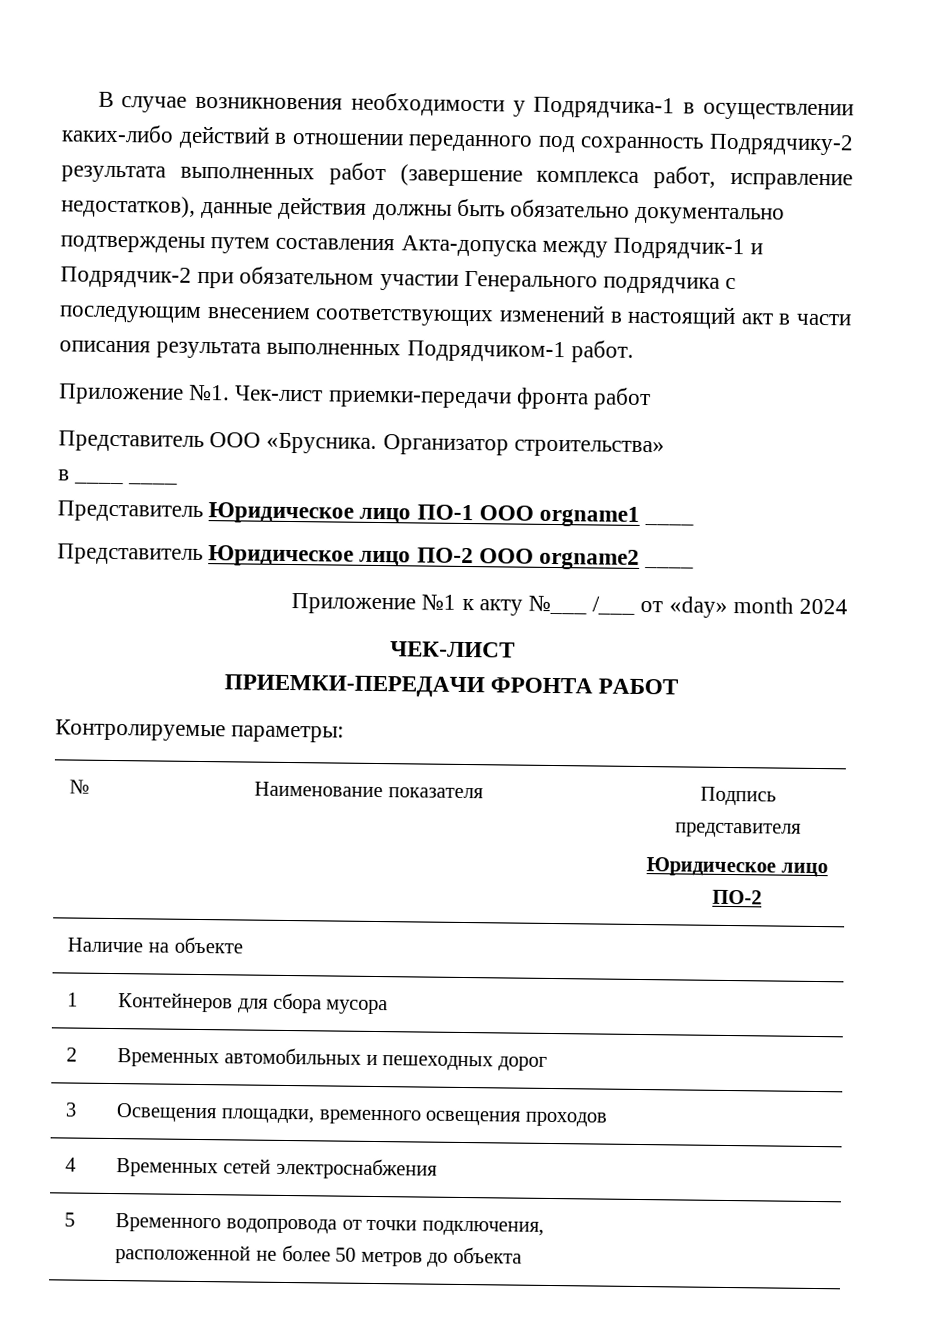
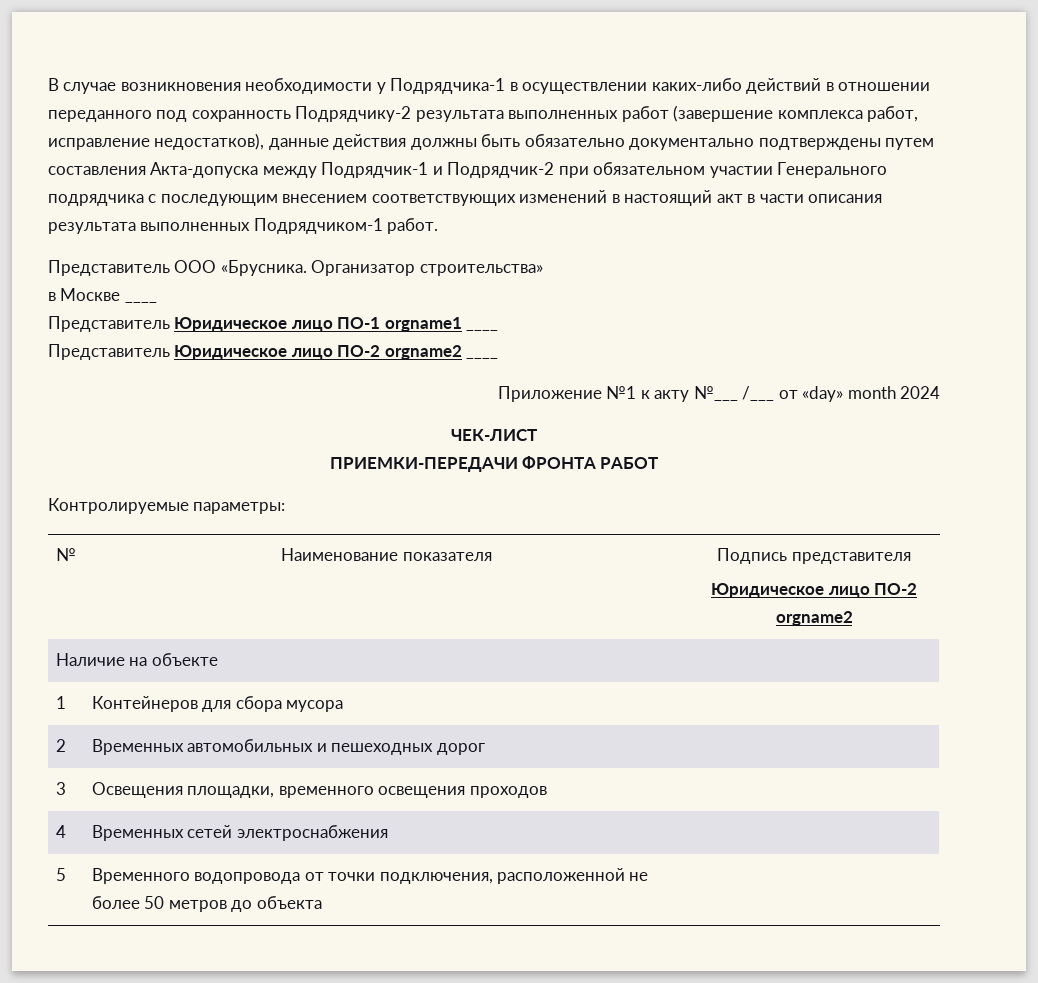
- Приложение №1. Чек-лист приемки-передачи фронта работ
- в ____ ____
+ в Москве ____
- Представитель Юридическое лицо ПО-1 ООО orgname1 ____
+ Представитель Юридическое лицо ПО-1 orgname1 ____
- Представитель Юридическое лицо ПО-2 ООО orgname2 ____
+ Представитель Юридическое лицо ПО-2 orgname2 ____
  № | Наименование показателя | Подпись представителя
- Юридическое лицо ПО-2
+ Юридическое лицо ПО-2 orgname2

